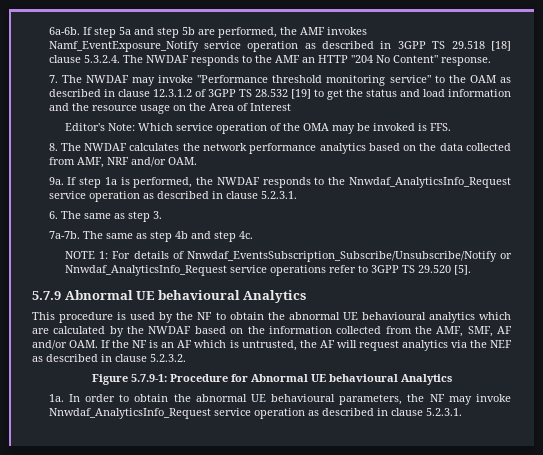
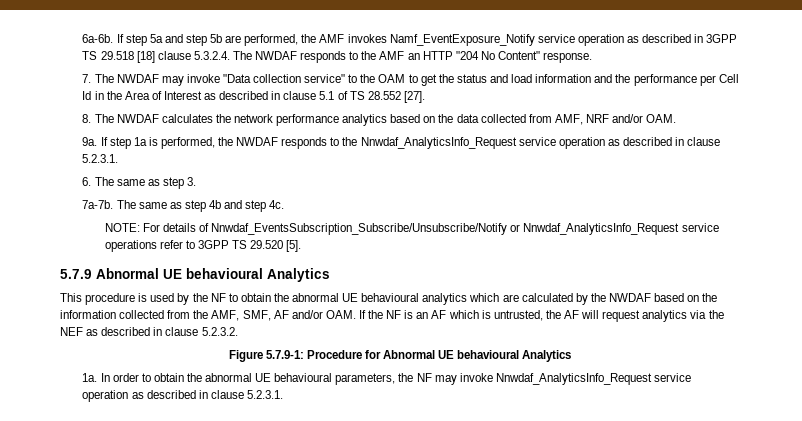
- 7. The NWDAF may invoke "Performance threshold monitoring service" to the OAM as described in clause 12.3.1.2 of 3GPP TS 28.532 [19] to get the status and load information and the resource usage on the Area of Interest
- Editor's Note: Which service operation of the OMA may be invoked is FFS.
+ 7. The NWDAF may invoke "Data collection service" to the OAM to get the status and load information and the performance per Cell Id in the Area of Interest as described in clause 5.1 of TS 28.552 [27].
- NOTE 1: For details of Nnwdaf_EventsSubscription_Subscribe/Unsubscribe/Notify or Nnwdaf_AnalyticsInfo_Request service operations refer to 3GPP TS 29.520 [5].
+ NOTE: For details of Nnwdaf_EventsSubscription_Subscribe/Unsubscribe/Notify or Nnwdaf_AnalyticsInfo_Request service operations refer to 3GPP TS 29.520 [5].

